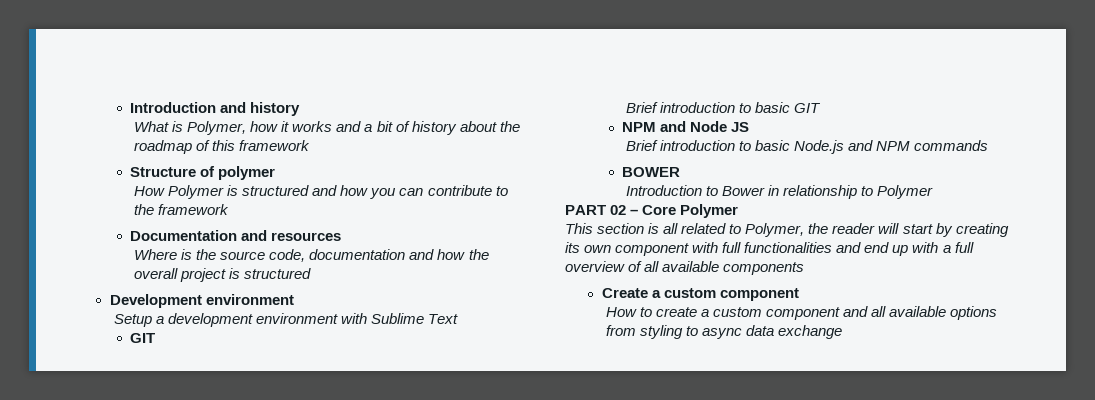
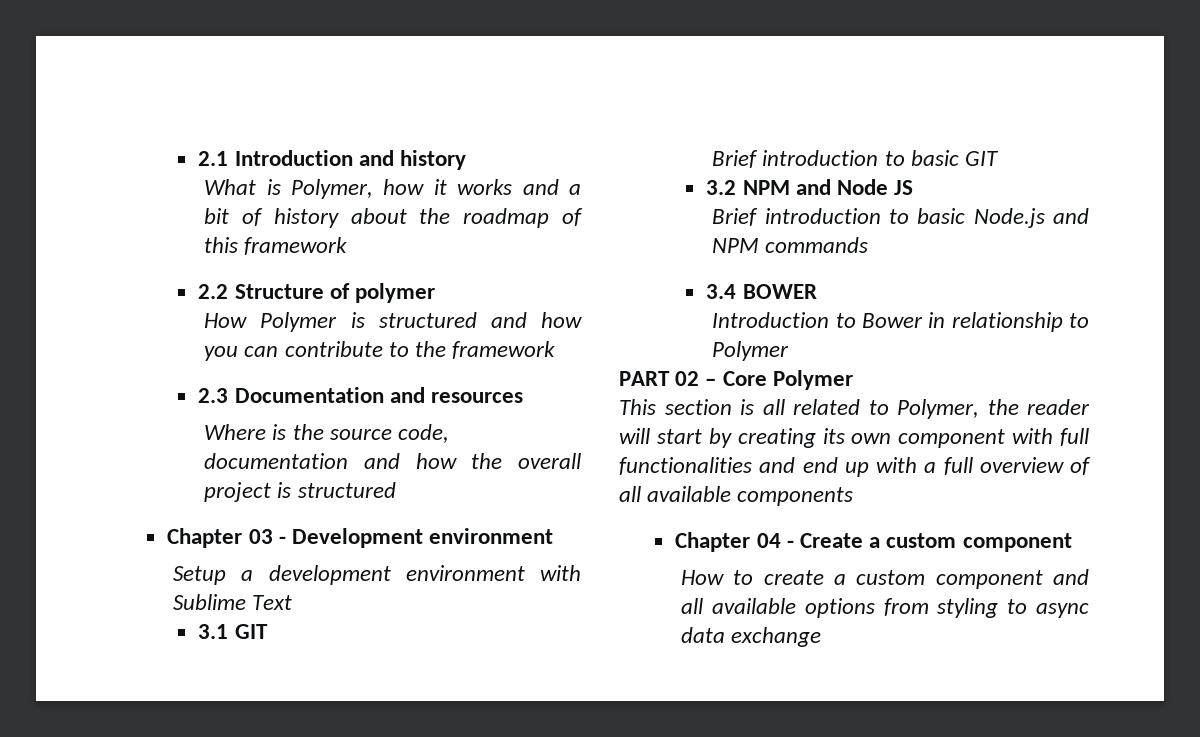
- Introduction and history
+ 2.1 Introduction and history
- Structure of polymer
+ 2.2 Structure of polymer
- Documentation and resources
+ 2.3 Documentation and resources
- Development environment
+ Chapter 03 - Development environment
  Setup a development environment with Sublime Text
- GIT
+ 3.1 GIT
- NPM and Node JS
+ 3.2 NPM and Node JS
- BOWER
+ 3.4 BOWER
- Create a custom component
+ Chapter 04 - Create a custom component

